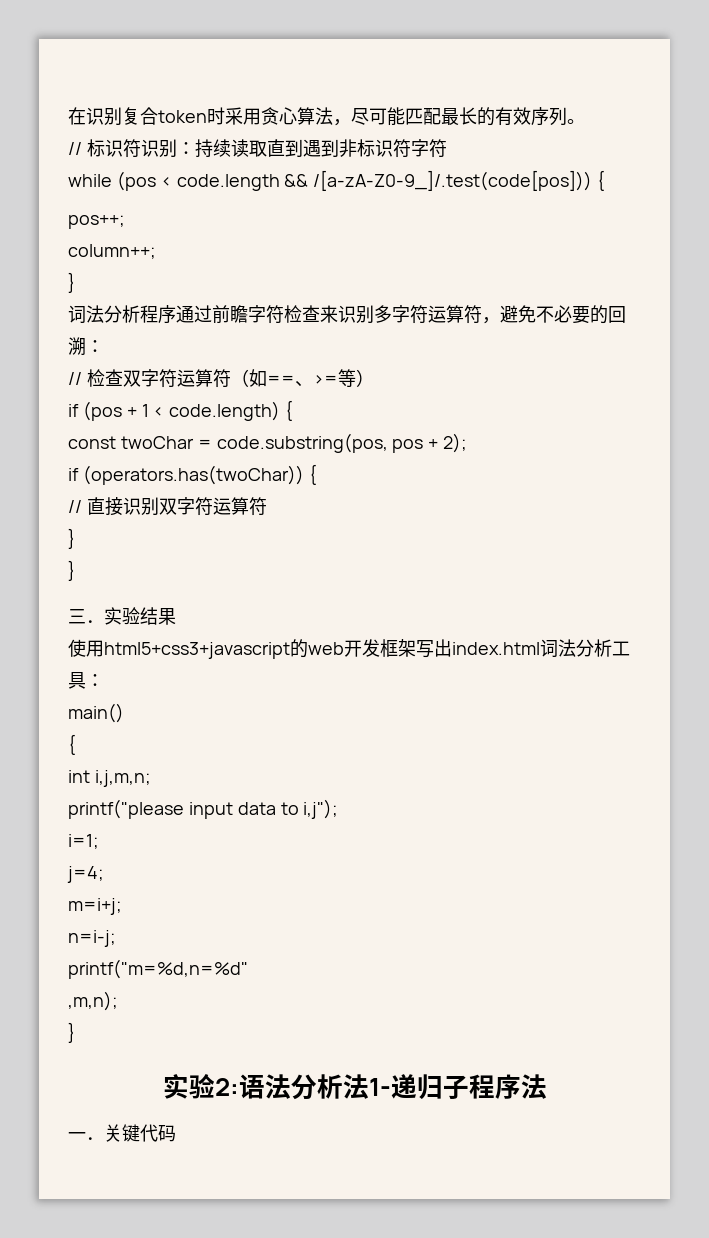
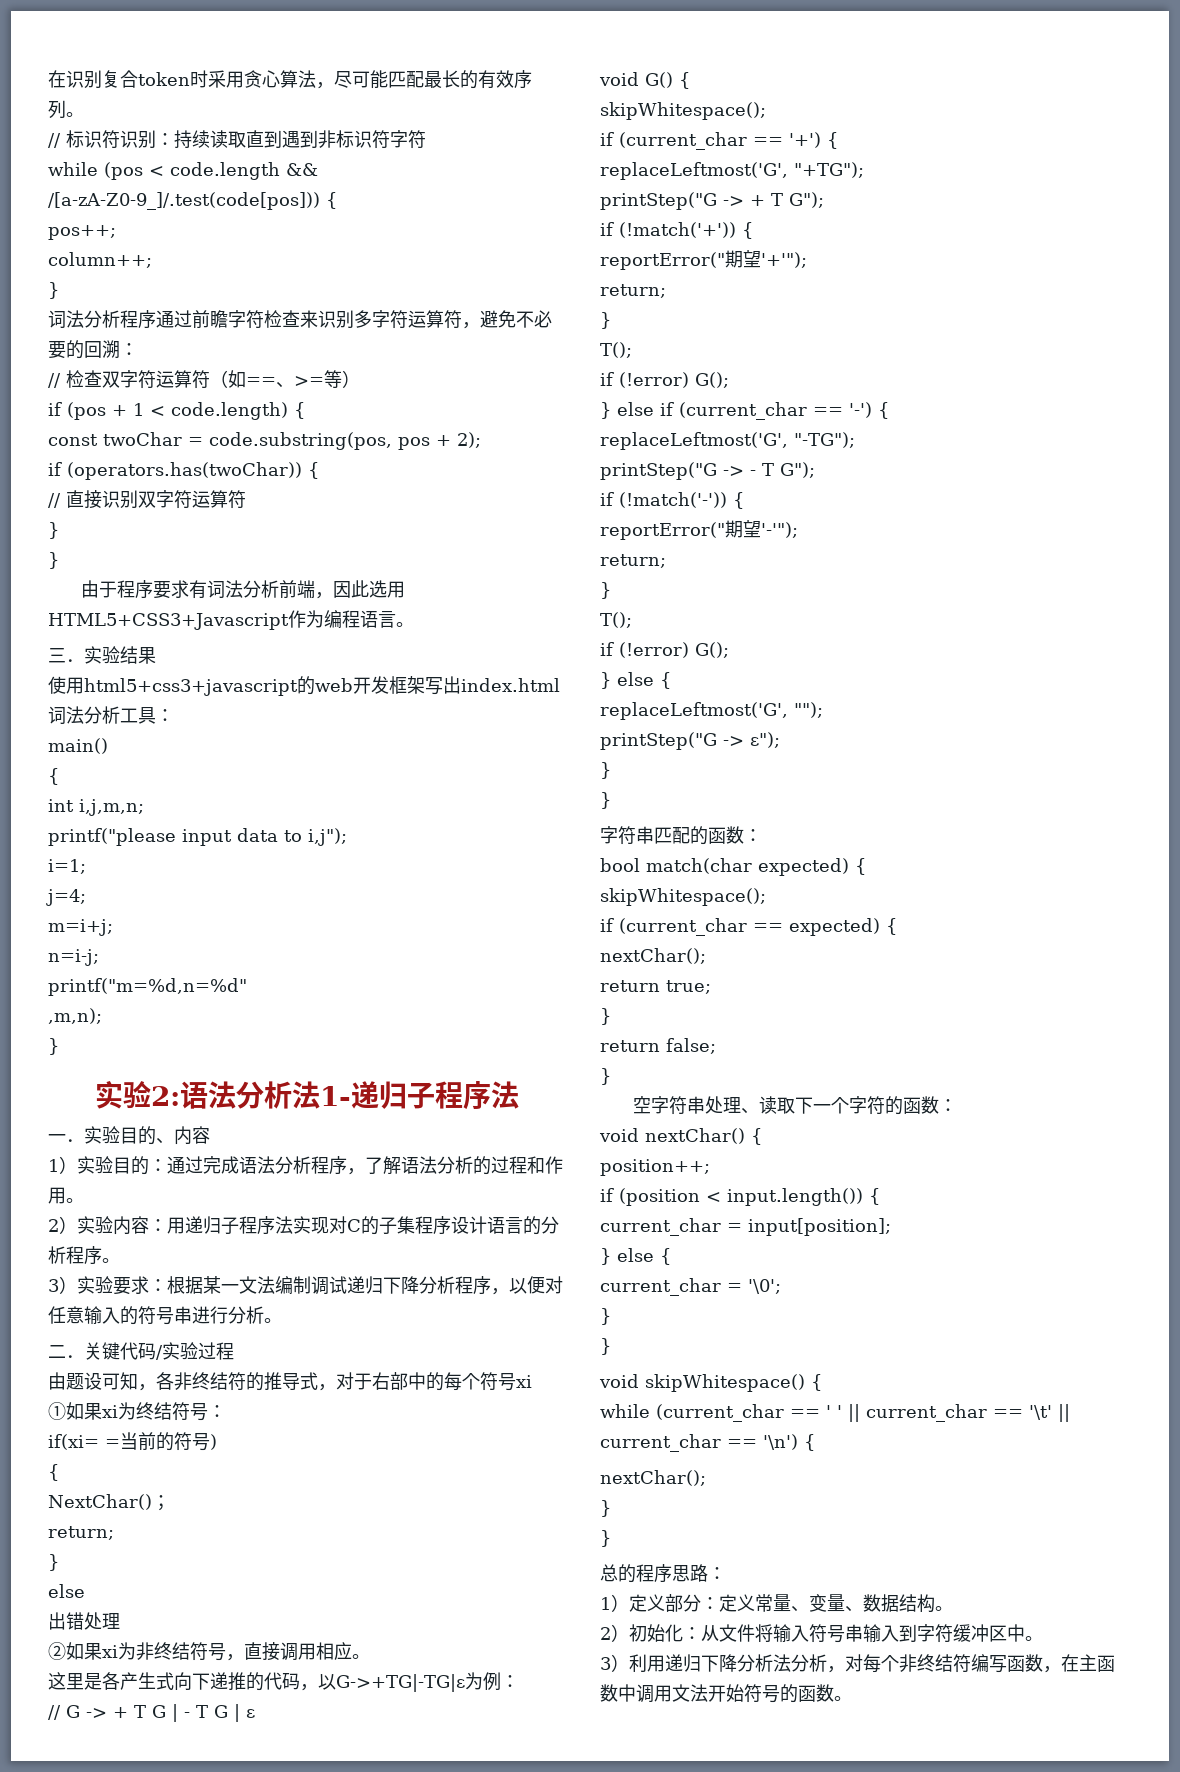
+ 由于程序要求有词法分析前端，因此选用HTML5+CSS3+Javascript作为编程语言。
- 一．关键代码
+ 一．实验目的、内容
+ 1）实验目的：通过完成语法分析程序，了解语法分析的过程和作用。
+ 2）实验内容：用递归子程序法实现对C的子集程序设计语言的分析程序。
+ 3）实验要求：根据某一文法编制调试递归下降分析程序，以便对任意输入的符号串进行分析。
+ 二．关键代码/实验过程
+ 由题设可知，各非终结符的推导式，对于右部中的每个符号xi
+ ①如果xi为终结符号：
+ if(xi= =当前的符号)
+ {
+ NextChar()；
+ return;
+ }
+ else
+ 出错处理
+ ②如果xi为非终结符号，直接调用相应。
+ 这里是各产生式向下递推的代码，以G->+TG|-TG|ε为例：
+ // G -> + T G | - T G | ε
+ void G() {
+ skipWhitespace();
+ if (current_char == '+') {
+ replaceLeftmost('G', "+TG");
+ printStep("G -> + T G");
+ if (!match('+')) {
+ reportError("期望'+'");
+ return;
+ }
+ T();
+ if (!error) G();
+ } else if (current_char == '-') {
+ replaceLeftmost('G', "-TG");
+ printStep("G -> - T G");
+ if (!match('-')) {
+ reportError("期望'-'");
+ return;
+ }
+ T();
+ if (!error) G();
+ } else {
+ replaceLeftmost('G', "");
+ printStep("G -> ε");
+ }
+ }
+ 字符串匹配的函数：
+ bool match(char expected) {
+ skipWhitespace();
+ if (current_char == expected) {
+ nextChar();
+ return true;
+ }
+ return false;
+ }
+ 空字符串处理、读取下一个字符的函数：
+ void nextChar() {
+ position++;
+ if (position < input.length()) {
+ current_char = input[position];
+ } else {
+ current_char = '\0';
+ }
+ }
+ void skipWhitespace() {
+ while (current_char == ' ' || current_char == '\t' || current_char == '\n') {
+ nextChar();
+ }
+ }
+ 总的程序思路：
+ 1）定义部分：定义常量、变量、数据结构。
+ 2）初始化：从文件将输入符号串输入到字符缓冲区中。
+ 3）利用递归下降分析法分析，对每个非终结符编写函数，在主函数中调用文法开始符号的函数。

